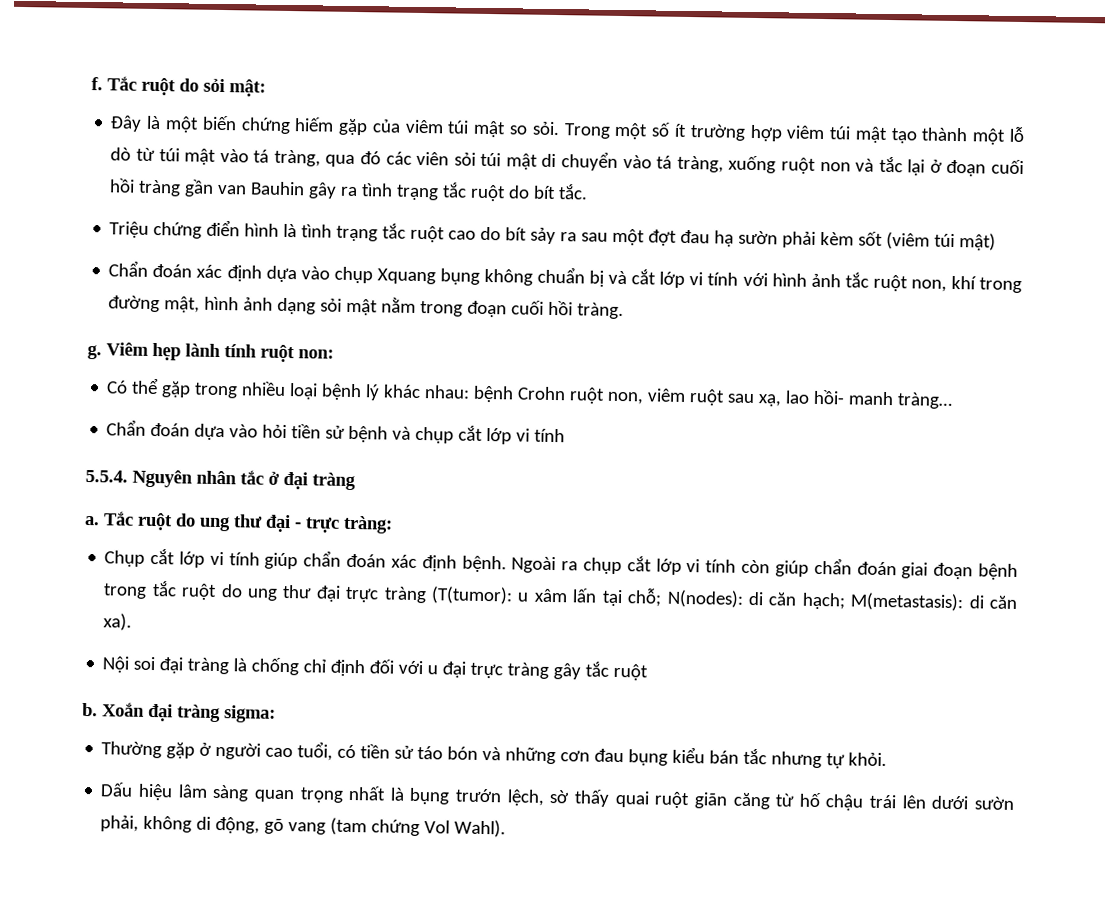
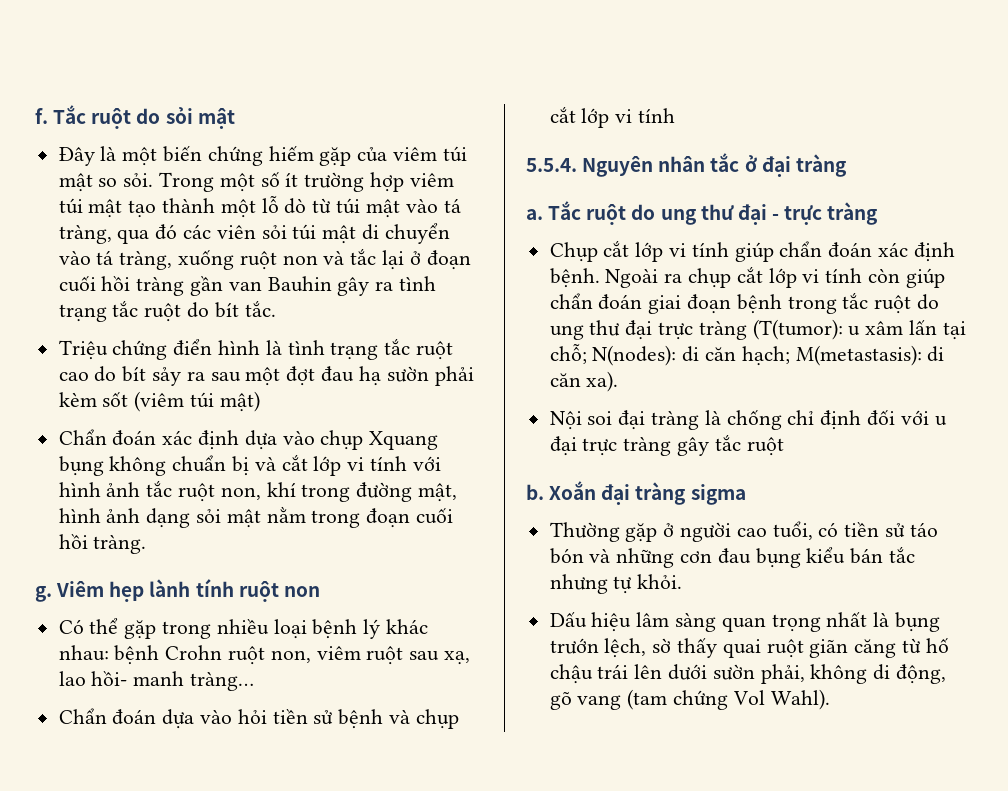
- Tắc ruột do sỏi mật:
+ Tắc ruột do sỏi mật
- Viêm hẹp lành tính ruột non:
+ Viêm hẹp lành tính ruột non
- Tắc ruột do ung thư đại - trực tràng:
+ Tắc ruột do ung thư đại - trực tràng
- Xoắn đại tràng sigma:
+ Xoắn đại tràng sigma

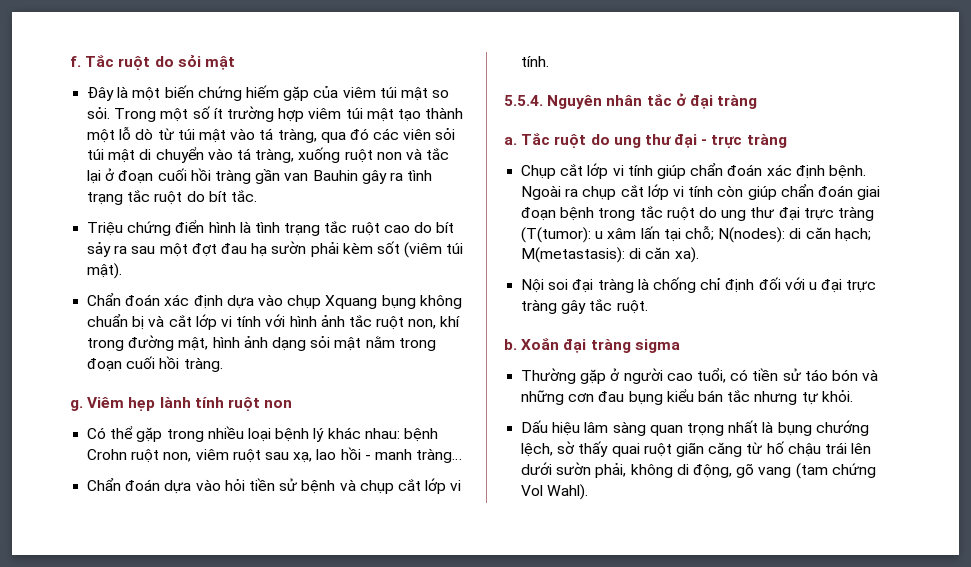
- Triệu chứng điển hình là tình trạng tắc ruột cao do bít sảy ra sau một đợt đau hạ sườn phải kèm sốt (viêm túi mật)
+ Triệu chứng điển hình là tình trạng tắc ruột cao do bít sảy ra sau một đợt đau hạ sườn phải kèm sốt (viêm túi mật).
- Có thể gặp trong nhiều loại bệnh lý khác nhau: bệnh Crohn ruột non, viêm ruột sau xạ, lao hồi- manh tràng…
+ Có thể gặp trong nhiều loại bệnh lý khác nhau: bệnh Crohn ruột non, viêm ruột sau xạ, lao hồi - manh tràng…
- Chẩn đoán dựa vào hỏi tiền sử bệnh và chụp cắt lớp vi tính
+ Chẩn đoán dựa vào hỏi tiền sử bệnh và chụp cắt lớp vi tính.
- Nội soi đại tràng là chống chỉ định đối với u đại trực tràng gây tắc ruột
+ Nội soi đại tràng là chống chỉ định đối với u đại trực tràng gây tắc ruột.
- Dấu hiệu lâm sàng quan trọng nhất là bụng trướn lệch, sờ thấy quai ruột giãn căng từ hố chậu trái lên dưới sườn phải, không di động, gõ vang (tam chứng Vol Wahl).
+ Dấu hiệu lâm sàng quan trọng nhất là bụng chướng lệch, sờ thấy quai ruột giãn căng từ hố chậu trái lên dưới sườn phải, không di động, gõ vang (tam chứng Vol Wahl).

